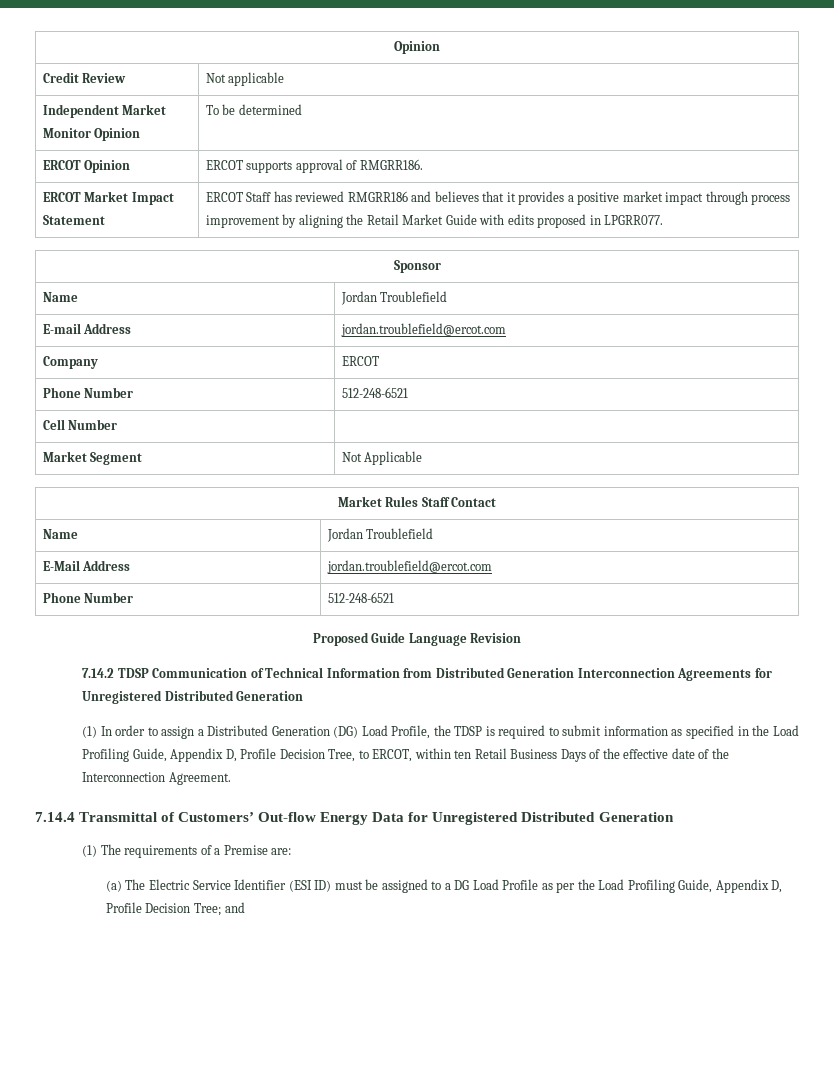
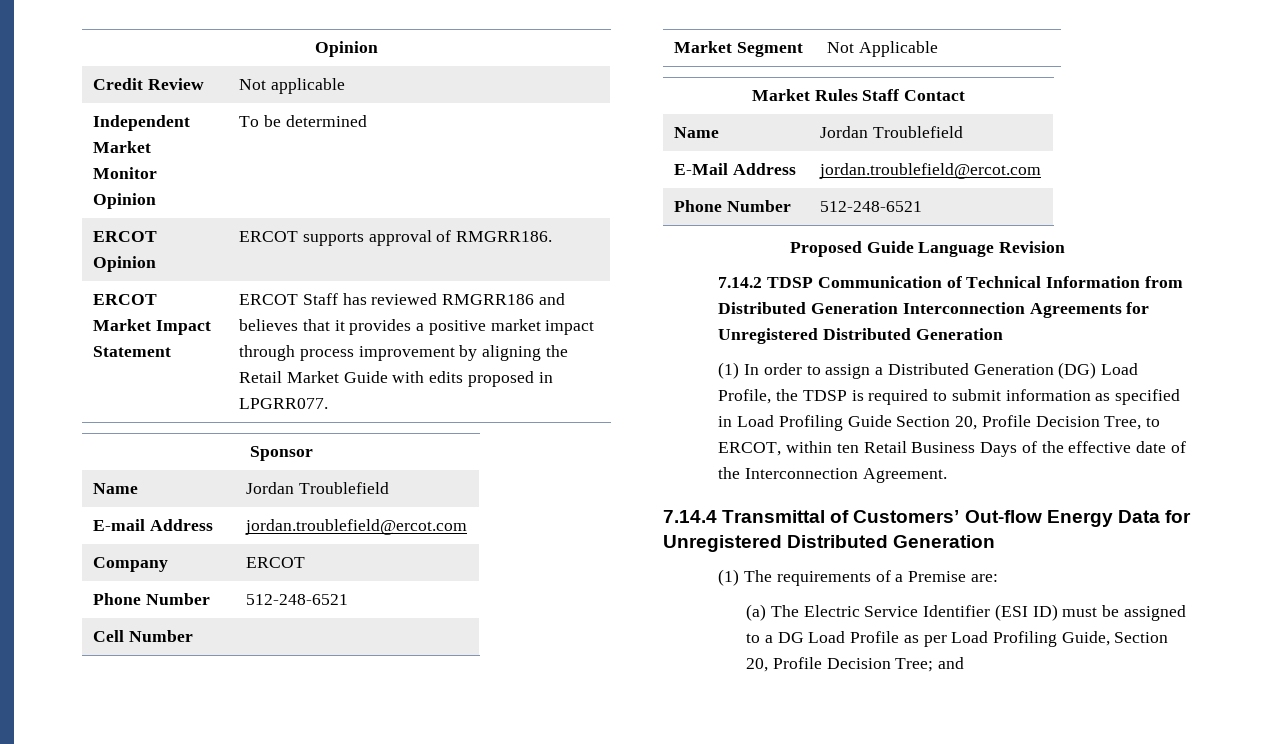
- (1) In order to assign a Distributed Generation (DG) Load Profile, the TDSP is required to submit information as specified in the Load Profiling Guide, Appendix D, Profile Decision Tree, to ERCOT, within ten Retail Business Days of the effective date of the Interconnection Agreement.
+ (1) In order to assign a Distributed Generation (DG) Load Profile, the TDSP is required to submit information as specified in Load Profiling Guide Section 20, Profile Decision Tree, to ERCOT, within ten Retail Business Days of the effective date of the Interconnection Agreement.
- (a) The Electric Service Identifier (ESI ID) must be assigned to a DG Load Profile as per the Load Profiling Guide, Appendix D, Profile Decision Tree; and
+ (a) The Electric Service Identifier (ESI ID) must be assigned to a DG Load Profile as per Load Profiling Guide, Section 20, Profile Decision Tree; and

